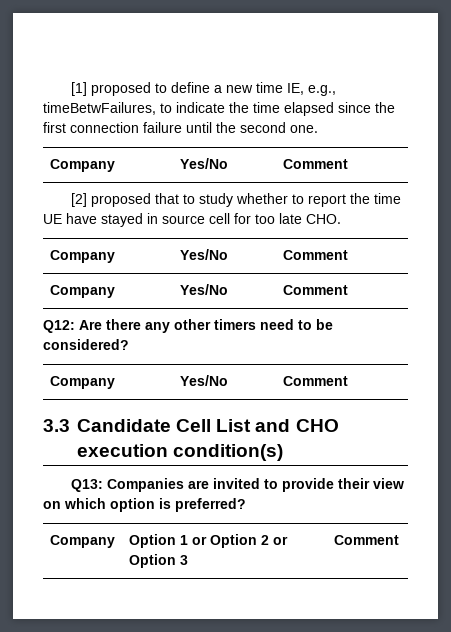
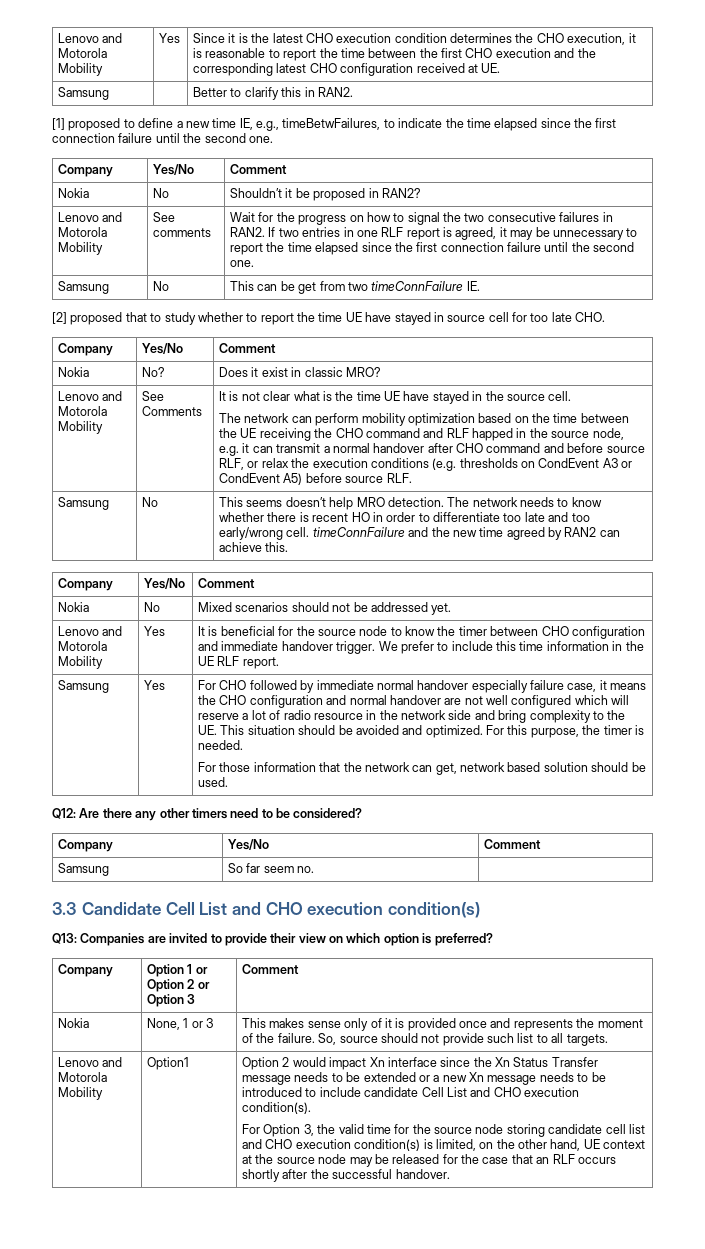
+ Lenovo and Motorola Mobility | Yes | Since it is the latest CHO execution condition determines the CHO execution, it is reasonable to report the time between the first CHO execution and the corresponding latest CHO configuration received at UE.
+ Samsung | | Better to clarify this in RAN2.
+ Nokia | No | Shouldn’t it be proposed in RAN2?
+ Lenovo and Motorola Mobility | See comments | Wait for the progress on how to signal the two consecutive failures in RAN2. If two entries in one RLF report is agreed, it may be unnecessary to report the time elapsed since the first connection failure until the second one.
+ Samsung | No | This can be get from two timeConnFailure IE.
  [2] proposed that to study whether to report the time UE have stayed in source cell for too late CHO.
  Company | Yes/No | Comment
+ Nokia | No? | Does it exist in classic MRO?
+ Lenovo and Motorola Mobility | See Comments | It is not clear what is the time UE have stayed in the source cell.
+ The network can perform mobility optimization based on the time between the UE receiving the CHO command and RLF happed in the source node, e.g. it can transmit a normal handover after CHO command and before source RLF, or relax the execution conditions (e.g. thresholds on CondEvent A3 or CondEvent A5) before source RLF.
+ Samsung | No | This seems doesn’t help MRO detection. The network needs to know whether there is recent HO in order to differentiate too late and too early/wrong cell. timeConnFailure and the new time agreed by RAN2 can achieve this.
  Company | Yes/No | Comment
+ Nokia | No | Mixed scenarios should not be addressed yet.
+ Lenovo and Motorola Mobility | Yes | It is beneficial for the source node to know the timer between CHO configuration and immediate handover trigger. We prefer to include this time information in the UE RLF report.
+ Samsung | Yes | For CHO followed by immediate normal handover especially failure case, it means the CHO configuration and normal handover are not well configured which will reserve a lot of radio resource in the network side and bring complexity to the UE. This situation should be avoided and optimized. For this purpose, the timer is needed.
+ For those information that the network can get, network based solution should be used.
+ Samsung | So far seem no. |
+ Nokia | None, 1 or 3 | This makes sense only of it is provided once and represents the moment of the failure. So, source should not provide such list to all targets.
+ Lenovo and Motorola Mobility | Option1 | Option 2 would impact Xn interface since the Xn Status Transfer message needs to be extended or a new Xn message needs to be introduced to include candidate Cell List and CHO execution condition(s).
+ For Option 3, the valid time for the source node storing candidate cell list and CHO execution condition(s) is limited, on the other hand, UE context at the source node may be released for the case that an RLF occurs shortly after the successful handover.

